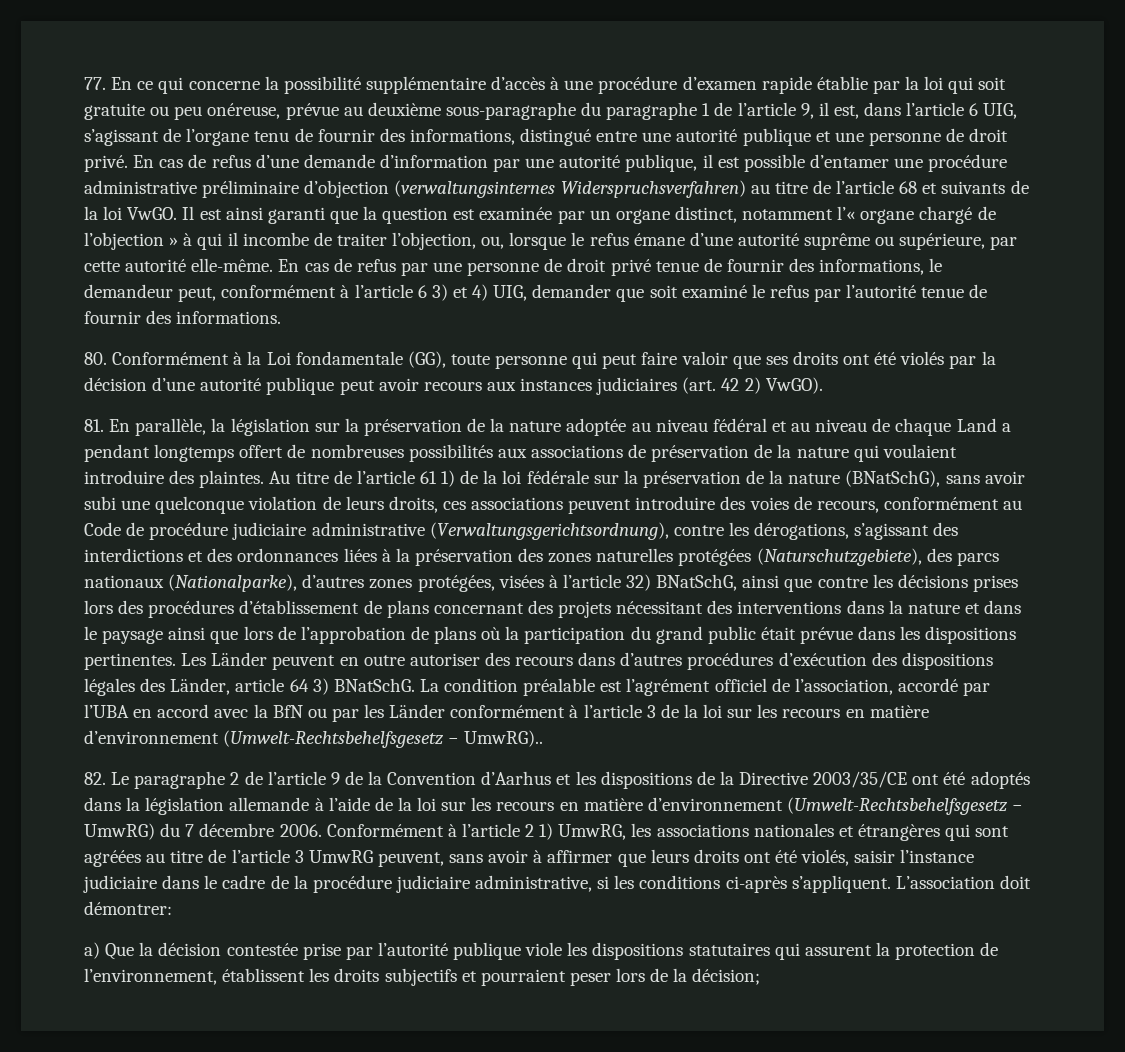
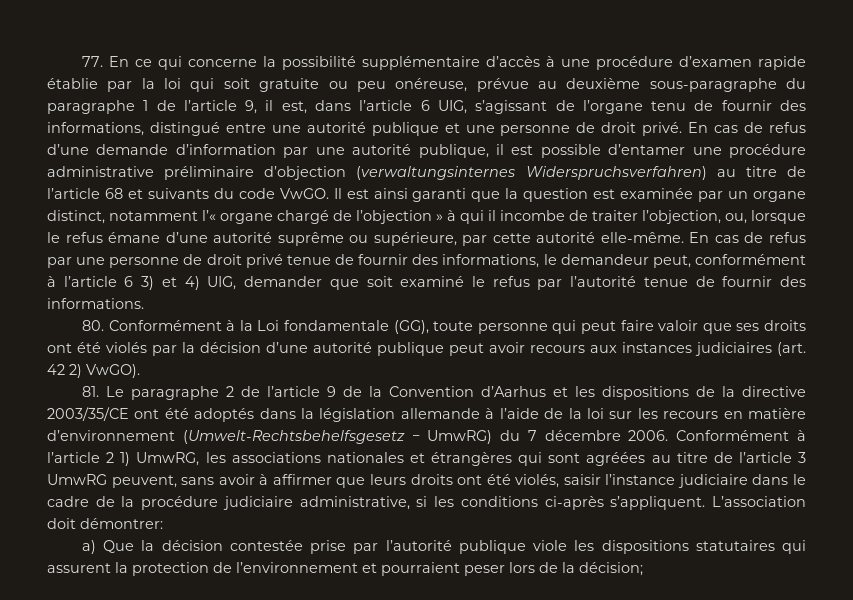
- En cas de refus d’une demande d’information par une autorité publique, il est possible d’entamer une procédure administrative préliminaire d’objection (verwaltungsinternes Widerspruchsverfahren) au titre de l’article 68 et suivants de la loi VwGO.
+ En cas de refus d’une demande d’information par une autorité publique, il est possible d’entamer une procédure administrative préliminaire d’objection (verwaltungsinternes Widerspruchsverfahren) au titre de l’article 68 et suivants du code VwGO.
- 81. En parallèle, la législation sur la préservation de la nature adoptée au niveau fédéral et au niveau de chaque Land a pendant longtemps offert de nombreuses possibilités aux associations de préservation de la nature qui voulaient introduire des plaintes. Au titre de l’article 61 1) de la loi fédérale sur la préservation de la nature (BNatSchG), sans avoir subi une quelconque violation de leurs droits, ces associations peuvent introduire des voies de recours, conformément au Code de procédure judiciaire administrative (Verwaltungsgerichtsordnung), contre les dérogations, s’agissant des interdictions et des ordonnances liées à la préservation des zones naturelles protégées (Naturschutzgebiete), des parcs nationaux (Nationalparke), d’autres zones protégées, visées à l’article 32) BNatSchG, ainsi que contre les décisions prises lors des procédures d’établissement de plans concernant des projets nécessitant des interventions dans la nature et dans le paysage ainsi que lors de l’approbation de plans où la participation du grand public était prévue dans les dispositions pertinentes. Les Länder peuvent en outre autoriser des recours dans d’autres procédures d’exécution des dispositions légales des Länder, article 64 3) BNatSchG. La condition préalable est l’agrément officiel de l’association, accordé par l’UBA en accord avec la BfN ou par les Länder conformément à l’article 3 de la loi sur les recours en matière d’environnement (Umwelt-Rechtsbehelfsgesetz − UmwRG)..
- 82. Le paragraphe 2 de l’article 9 de la Convention d’Aarhus et les dispositions de la Directive 2003/35/CE ont été adoptés dans la législation allemande à l’aide de la loi sur les recours en matière d’environnement (Umwelt-Rechtsbehelfsgesetz − UmwRG) du 7 décembre 2006.
+ 81. Le paragraphe 2 de l’article 9 de la Convention d’Aarhus et les dispositions de la directive 2003/35/CE ont été adoptés dans la législation allemande à l’aide de la loi sur les recours en matière d’environnement (Umwelt-Rechtsbehelfsgesetz − UmwRG) du 7 décembre 2006.
- a) Que la décision contestée prise par l’autorité publique viole les dispositions statutaires qui assurent la protection de l’environnement, établissent les droits subjectifs et pourraient peser lors de la décision;
+ a) Que la décision contestée prise par l’autorité publique viole les dispositions statutaires qui assurent la protection de l’environnement et pourraient peser lors de la décision;

